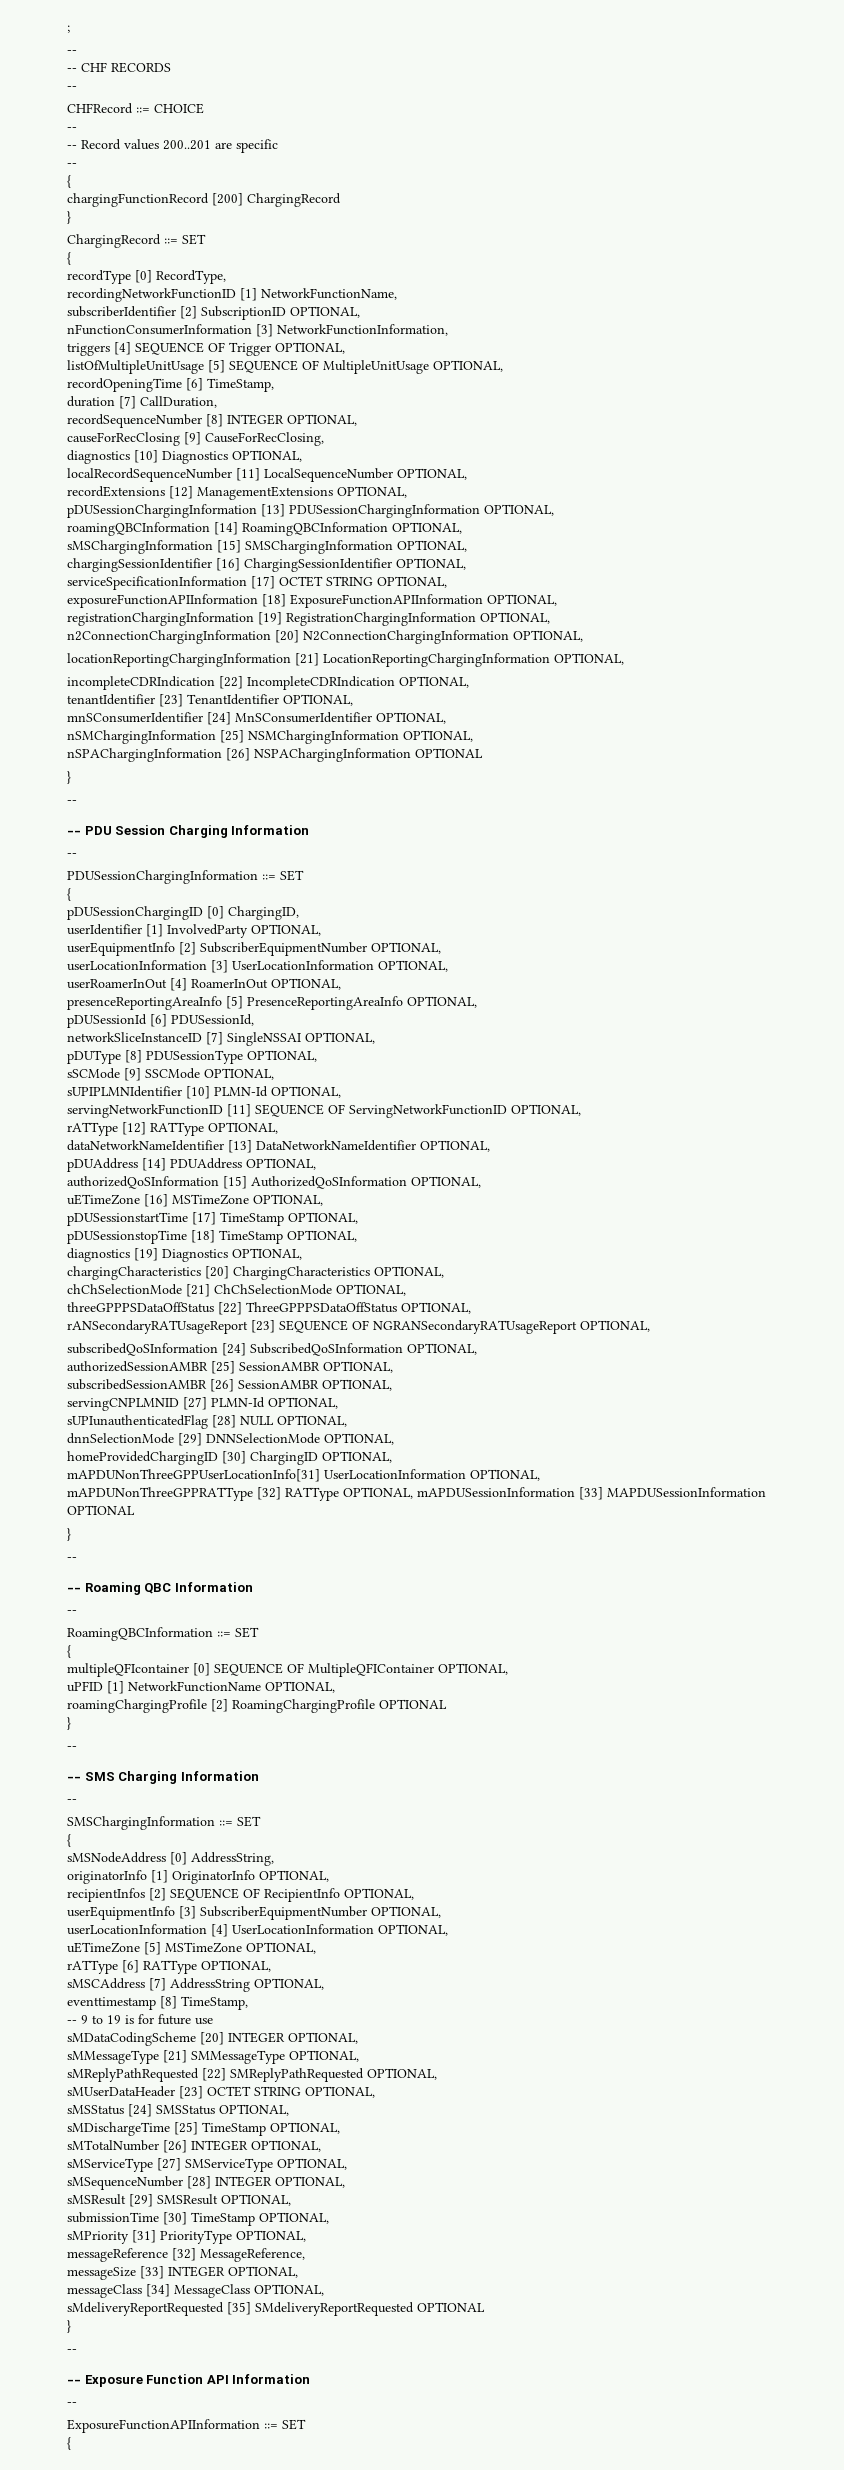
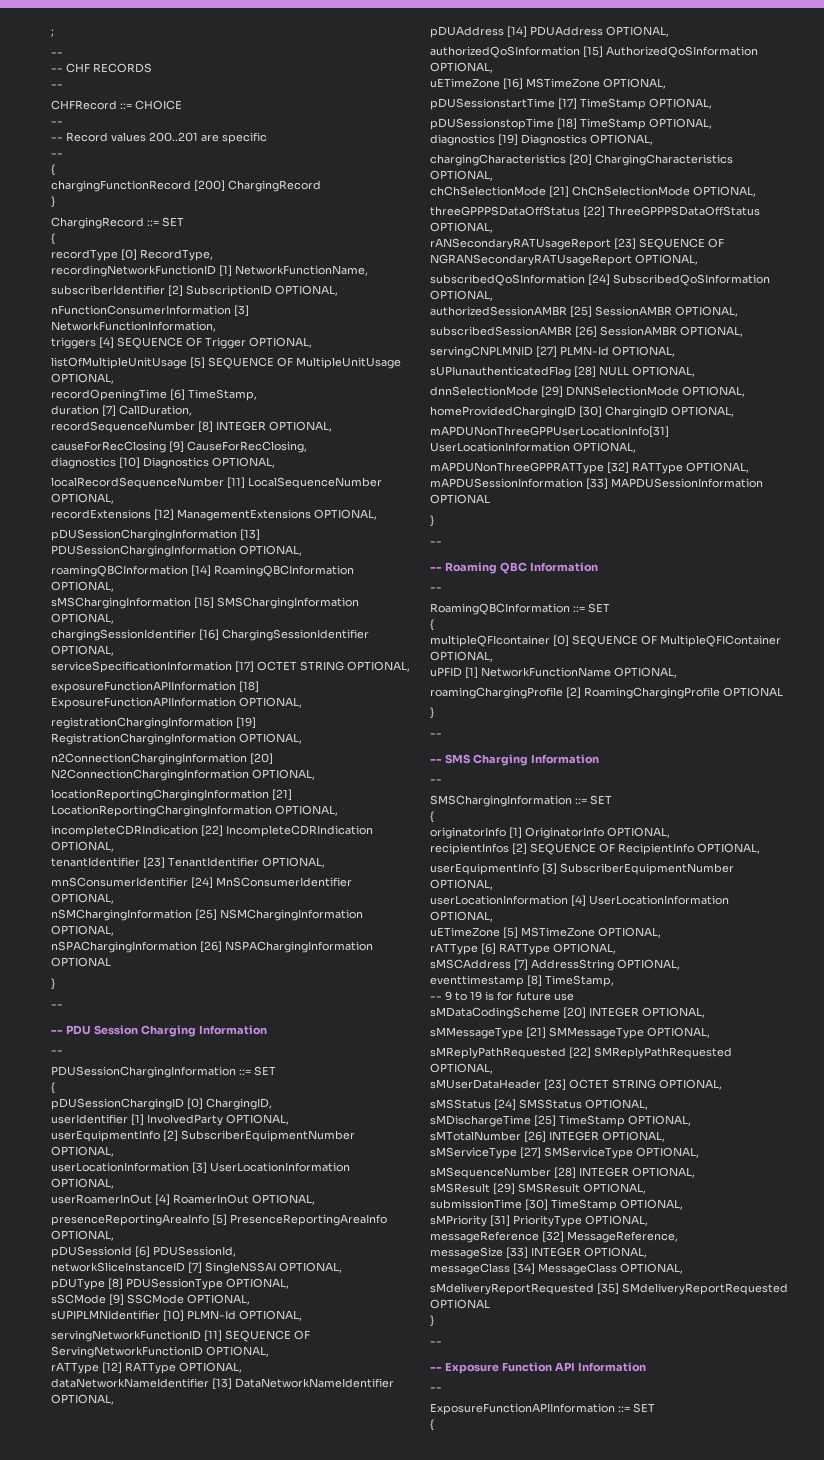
- sMSNodeAddress [0] AddressString,

